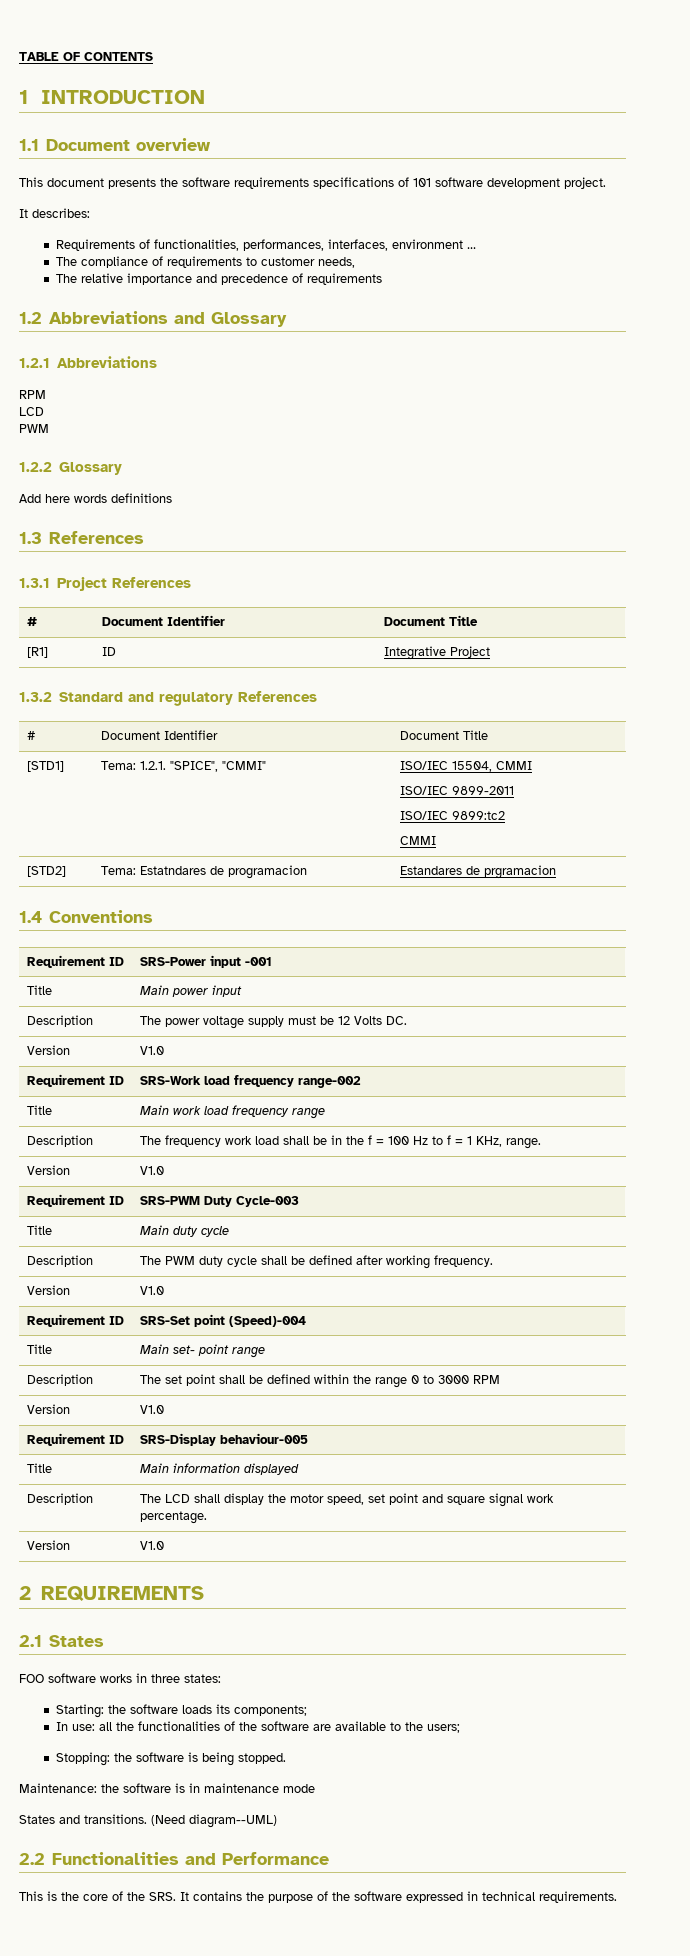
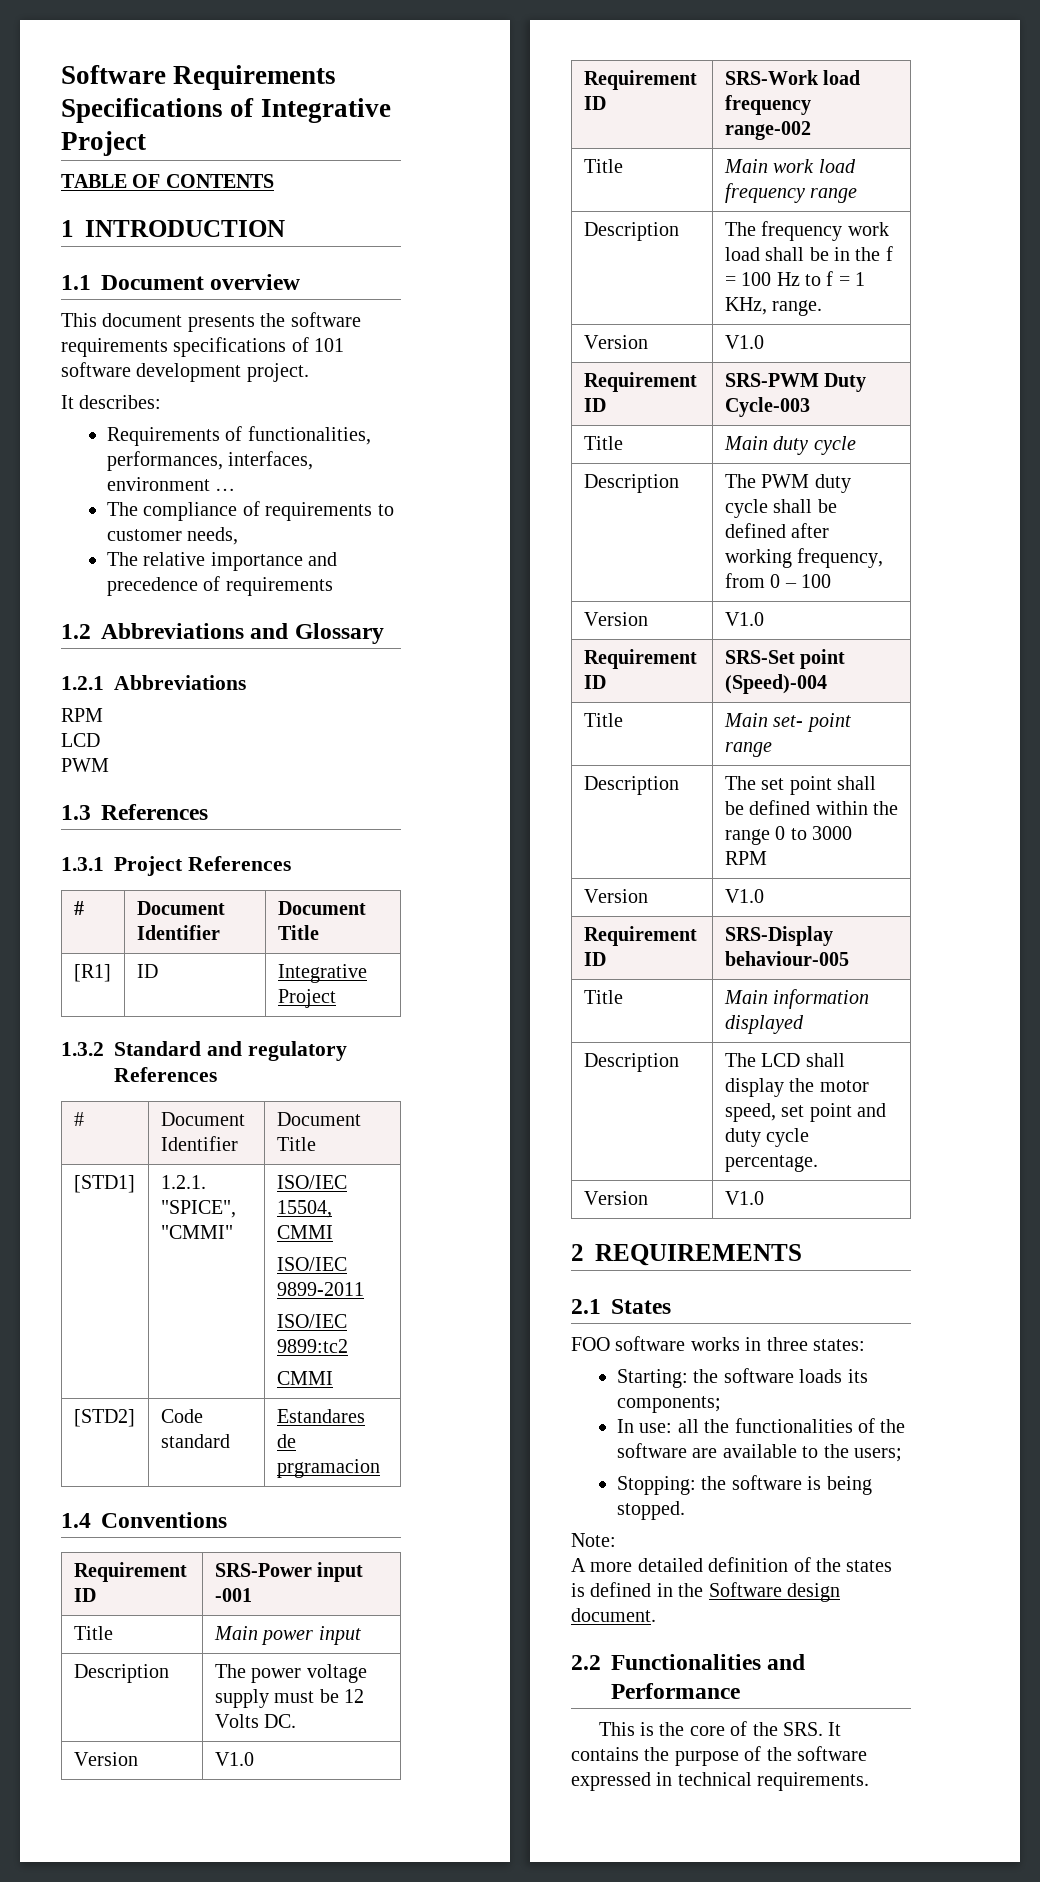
+ Software Requirements Specifications of Integrative Project
- 1.2.2 Glossary
- Add here words definitions
- [STD1] | Tema: 1.2.1. "SPICE", "CMMI" | ISO/IEC 15504, CMMI
+ [STD1] | 1.2.1. "SPICE", "CMMI" | ISO/IEC 15504, CMMI
- [STD2] | Tema: Estatndares de programacion | Estandares de prgramacion
+ [STD2] | Code standard | Estandares de prgramacion
- Description | The PWM duty cycle shall be defined after working frequency.
+ Description | The PWM duty cycle shall be defined after working frequency, from 0 – 100
- Description | The LCD shall display the motor speed, set point and square signal work percentage.
+ Description | The LCD shall display the motor speed, set point and duty cycle percentage.
- Maintenance: the software is in maintenance mode
- States and transitions. (Need diagram--UML)
+ Note:
+ A more detailed definition of the states is defined in the Software design document.

